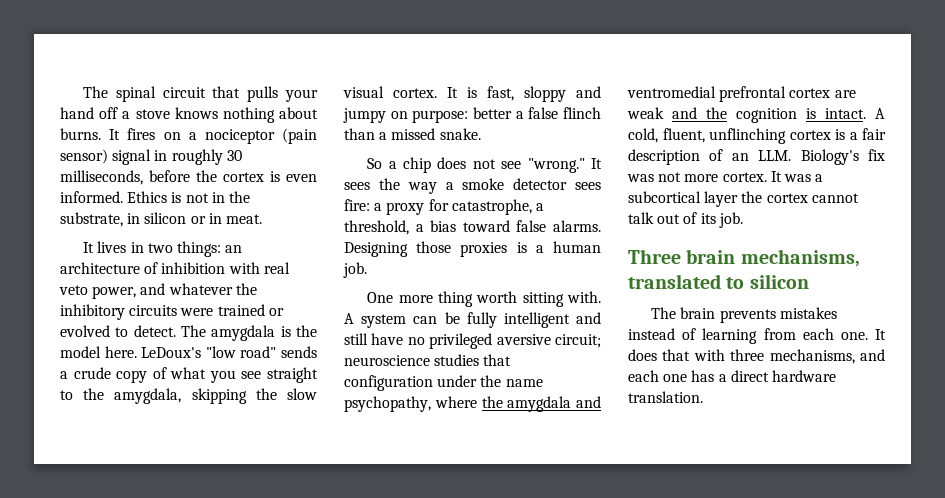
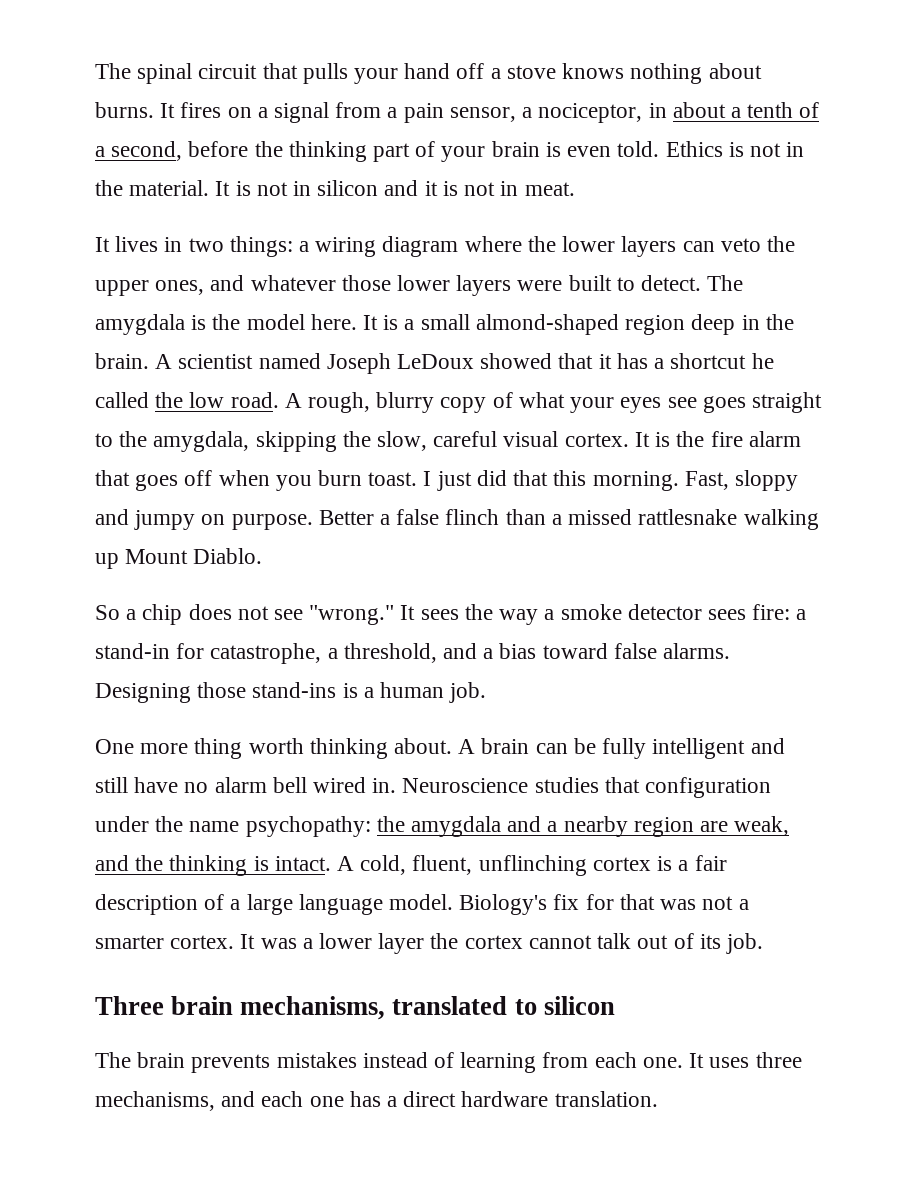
- It fires on a nociceptor (pain sensor) signal in roughly 30 milliseconds, before the cortex is even informed.
+ It fires on a signal from a pain sensor, a nociceptor, in about a tenth of a second, before the thinking part of your brain is even told.
- Ethics is not in the substrate, in silicon or in meat.
+ Ethics is not in the material. It is not in silicon and it is not in meat.
- It lives in two things: an architecture of inhibition with real veto power, and whatever the inhibitory circuits were trained or evolved to detect.
+ It lives in two things: a wiring diagram where the lower layers can veto the upper ones, and whatever those lower layers were built to detect.
- LeDoux's "low road" sends a crude copy of what you see straight to the amygdala, skipping the slow visual cortex.
+ It is a small almond-shaped region deep in the brain. A scientist named Joseph LeDoux showed that it has a shortcut he called the low road. A rough, blurry copy of what your eyes see goes straight to the amygdala, skipping the slow, careful visual cortex.
- It is fast, sloppy and jumpy on purpose: better a false flinch than a missed snake.
+ It is the fire alarm that goes off when you burn toast. I just did that this morning. Fast, sloppy and jumpy on purpose. Better a false flinch than a missed rattlesnake walking up Mount Diablo.
- It sees the way a smoke detector sees fire: a proxy for catastrophe, a threshold, a bias toward false alarms.
+ It sees the way a smoke detector sees fire: a stand-in for catastrophe, a threshold, and a bias toward false alarms.
- Designing those proxies is a human job.
+ Designing those stand-ins is a human job.
- One more thing worth sitting with. A system can be fully intelligent and still have no privileged aversive circuit; neuroscience studies that configuration under the name psychopathy, where the amygdala and ventromedial prefrontal cortex are weak and the cognition is intact.
+ One more thing worth thinking about. A brain can be fully intelligent and still have no alarm bell wired in. Neuroscience studies that configuration under the name psychopathy: the amygdala and a nearby region are weak, and the thinking is intact.
- A cold, fluent, unflinching cortex is a fair description of an LLM. Biology's fix was not more cortex.
+ A cold, fluent, unflinching cortex is a fair description of a large language model. Biology's fix for that was not a smarter cortex.
- It was a subcortical layer the cortex cannot talk out of its job.
+ It was a lower layer the cortex cannot talk out of its job.
- It does that with three mechanisms, and each one has a direct hardware translation.
+ It uses three mechanisms, and each one has a direct hardware translation.

